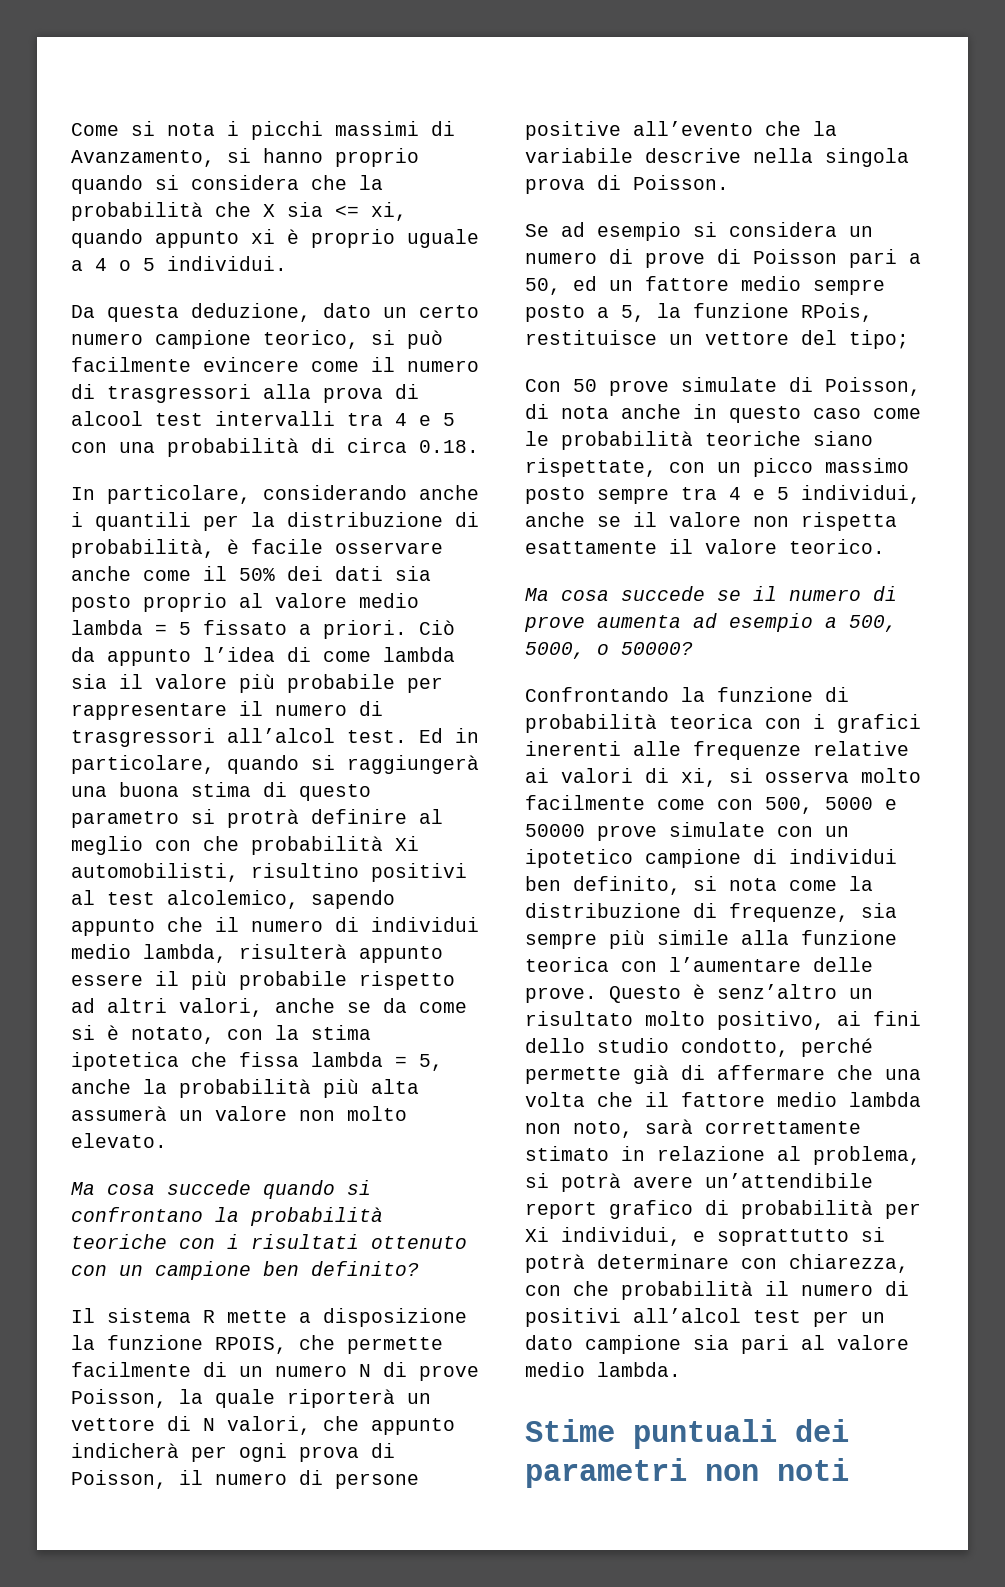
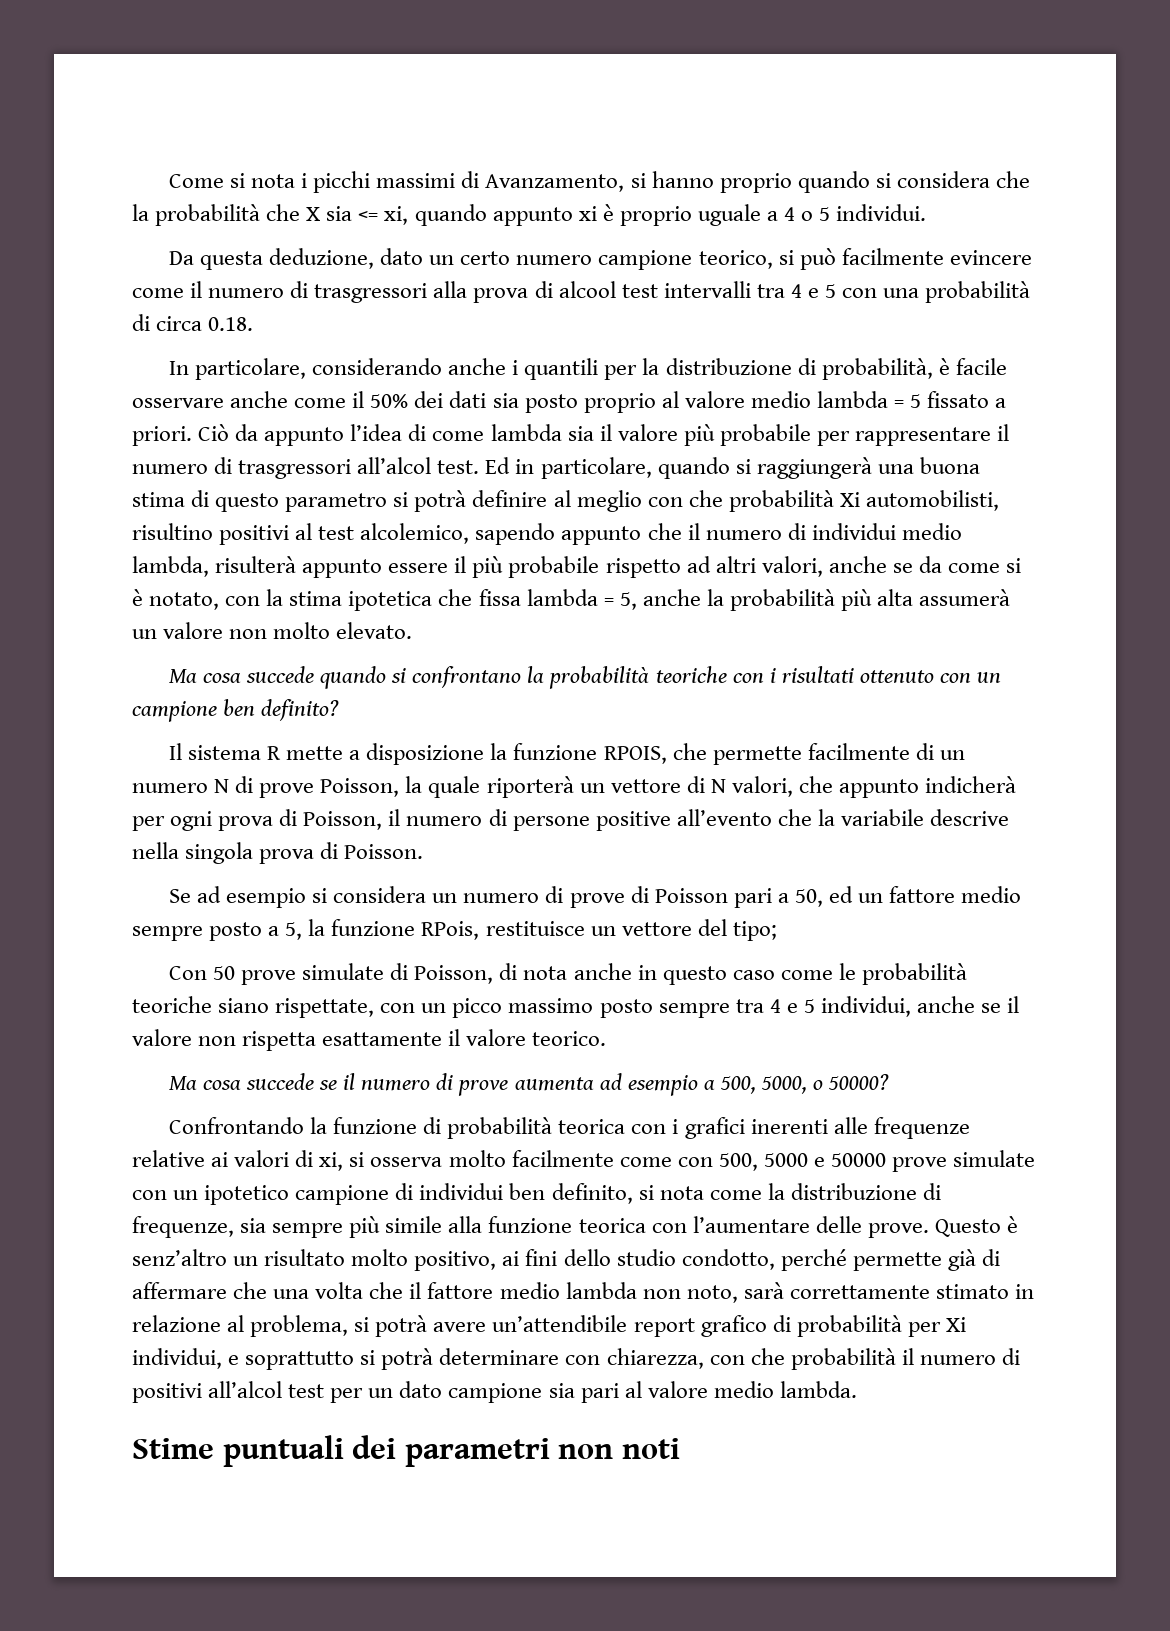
- Ed in particolare, quando si raggiungerà una buona stima di questo parametro si protrà definire al meglio con che probabilità Xi automobilisti, risultino positivi al test alcolemico, sapendo appunto che il numero di individui medio lambda, risulterà appunto essere il più probabile rispetto ad altri valori, anche se da come si è notato, con la stima ipotetica che fissa lambda = 5, anche la probabilità più alta assumerà un valore non molto elevato.
+ Ed in particolare, quando si raggiungerà una buona stima di questo parametro si potrà definire al meglio con che probabilità Xi automobilisti, risultino positivi al test alcolemico, sapendo appunto che il numero di individui medio lambda, risulterà appunto essere il più probabile rispetto ad altri valori, anche se da come si è notato, con la stima ipotetica che fissa lambda = 5, anche la probabilità più alta assumerà un valore non molto elevato.

